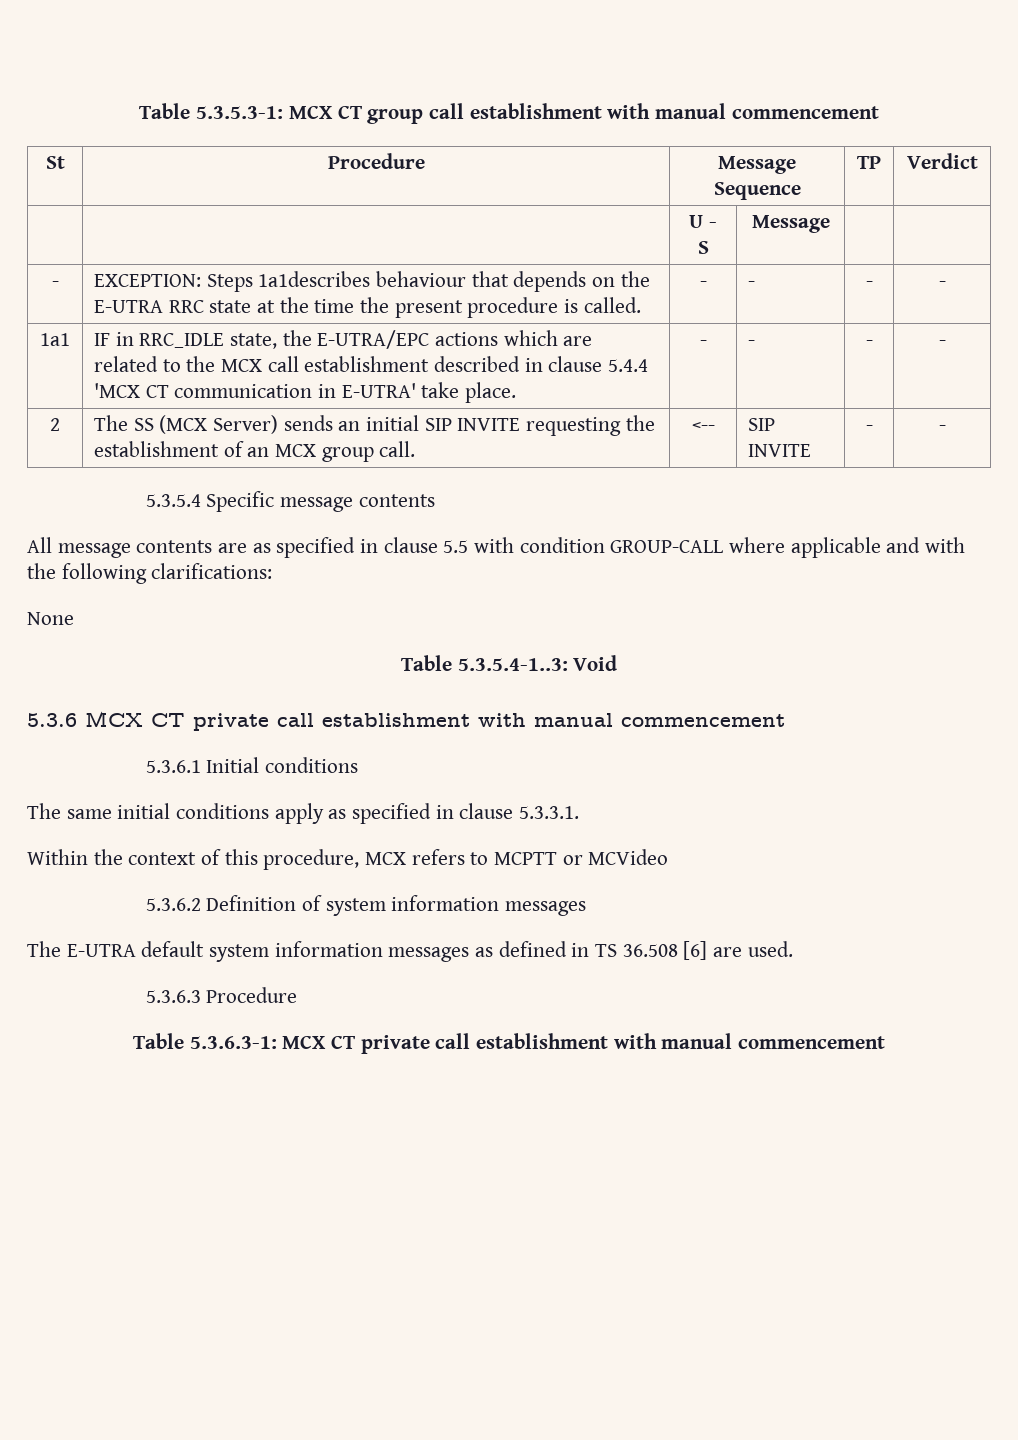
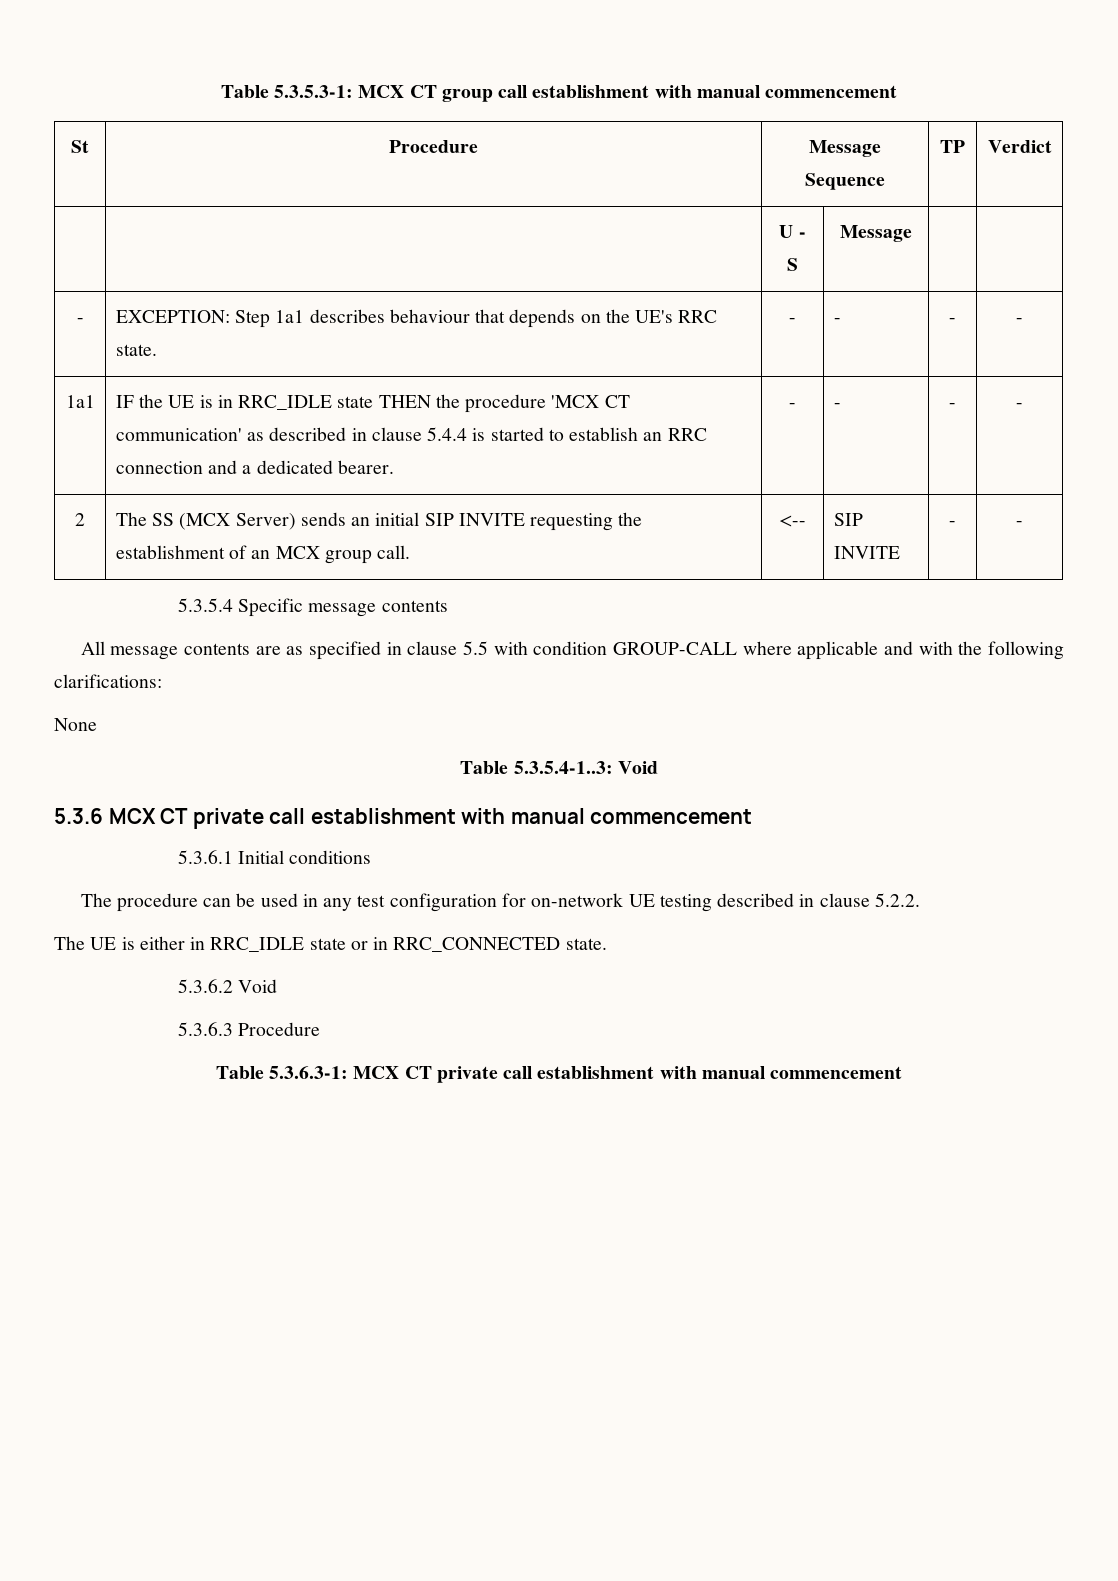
- - | EXCEPTION: Steps 1a1describes behaviour that depends on the E-UTRA RRC state at the time the present procedure is called. | - | - | - | -
+ - | EXCEPTION: Step 1a1 describes behaviour that depends on the UE's RRC state. | - | - | - | -
- 1a1 | IF in RRC_IDLE state, the E-UTRA/EPC actions which are related to the MCX call establishment described in clause 5.4.4 'MCX CT communication in E-UTRA' take place. | - | - | - | -
+ 1a1 | IF the UE is in RRC_IDLE state THEN the procedure 'MCX CT communication' as described in clause 5.4.4 is started to establish an RRC connection and a dedicated bearer. | - | - | - | -
- The same initial conditions apply as specified in clause 5.3.3.1.
- Within the context of this procedure, MCX refers to MCPTT or MCVideo
- 5.3.6.2 Definition of system information messages
- The E-UTRA default system information messages as defined in TS 36.508 [6] are used.
+ The procedure can be used in any test configuration for on-network UE testing described in clause 5.2.2.
+ The UE is either in RRC_IDLE state or in RRC_CONNECTED state.
+ 5.3.6.2 Void

